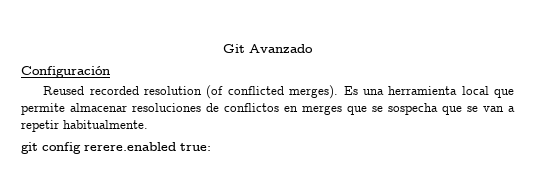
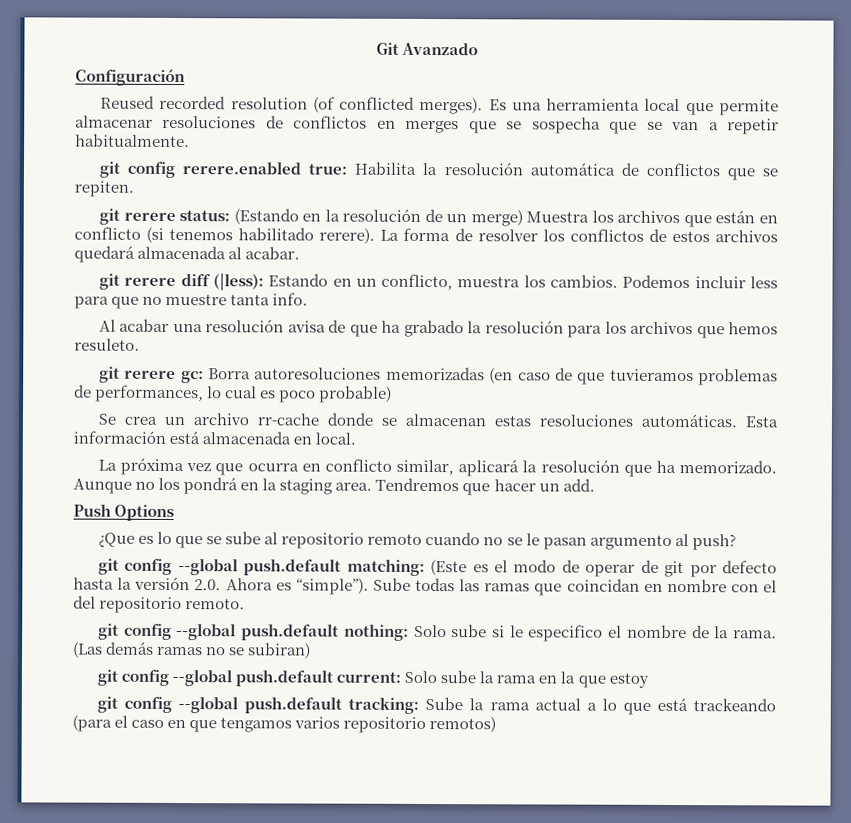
- git config rerere.enabled true:
+ git config rerere.enabled true: Habilita la resolución automática de conflictos que se repiten.
+ git rerere status: (Estando en la resolución de un merge) Muestra los archivos que están en conflicto (si tenemos habilitado rerere). La forma de resolver los conflictos de estos archivos quedará almacenada al acabar.
+ git rerere diff (|less): Estando en un conflicto, muestra los cambios. Podemos incluir less para que no muestre tanta info.
+ Al acabar una resolución avisa de que ha grabado la resolución para los archivos que hemos resuleto.
+ git rerere gc: Borra autoresoluciones memorizadas (en caso de que tuvieramos problemas de performances, lo cual es poco probable)
+ Se crea un archivo rr-cache donde se almacenan estas resoluciones automáticas. Esta información está almacenada en local.
+ La próxima vez que ocurra en conflicto similar, aplicará la resolución que ha memorizado. Aunque no los pondrá en la staging area. Tendremos que hacer un add.
+ Push Options
+ ¿Que es lo que se sube al repositorio remoto cuando no se le pasan argumento al push?
+ git config --global push.default matching: (Este es el modo de operar de git por defecto hasta la versión 2.0. Ahora es “simple”). Sube todas las ramas que coincidan en nombre con el del repositorio remoto.
+ git config --global push.default nothing: Solo sube si le especifico el nombre de la rama. (Las demás ramas no se subiran)
+ git config --global push.default current: Solo sube la rama en la que estoy
+ git config --global push.default tracking: Sube la rama actual a lo que está trackeando (para el caso en que tengamos varios repositorio remotos)

